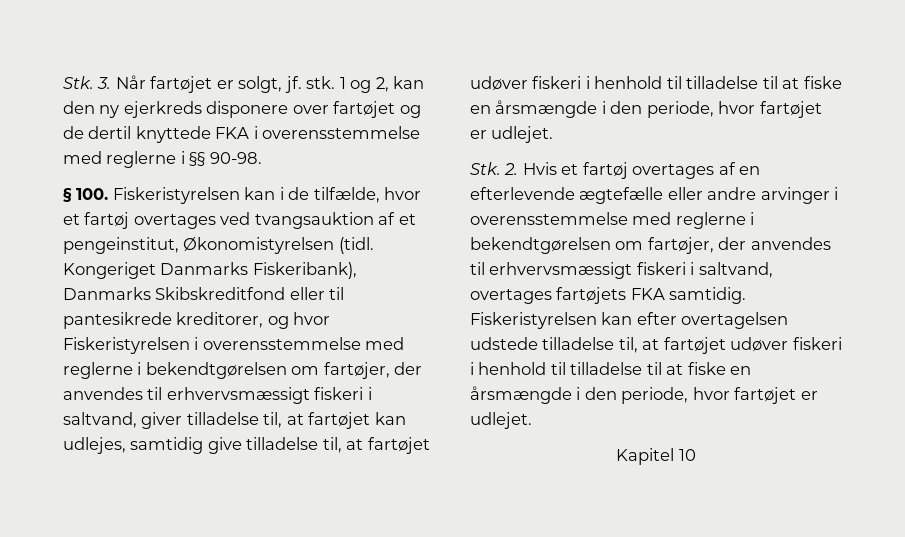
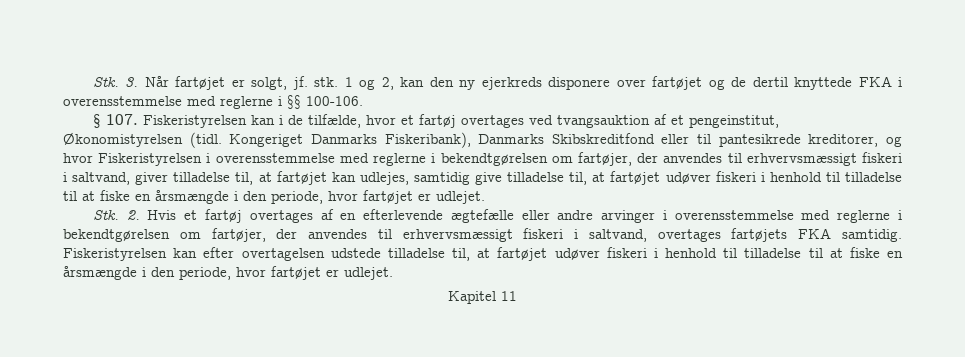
- 1 og 2, kan den ny ejerkreds disponere over fartøjet og de dertil knyttede FKA i overensstemmelse med reglerne i §§ 90-98.
+ 1 og 2, kan den ny ejerkreds disponere over fartøjet og de dertil knyttede FKA i overensstemmelse med reglerne i §§ 100-106.
- § 100. Fiskeristyrelsen kan i de tilfælde, hvor et fartøj overtages ved tvangsauktion af et pengeinstitut, Økonomistyrelsen (tidl.
+ § 107. Fiskeristyrelsen kan i de tilfælde, hvor et fartøj overtages ved tvangsauktion af et pengeinstitut, Økonomistyrelsen (tidl.
- Kapitel 10
+ Kapitel 11

